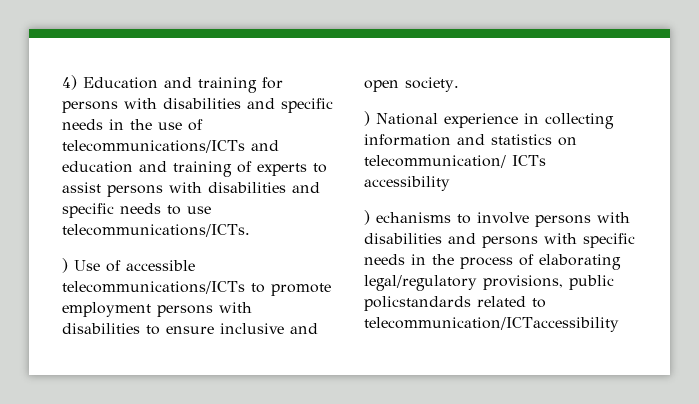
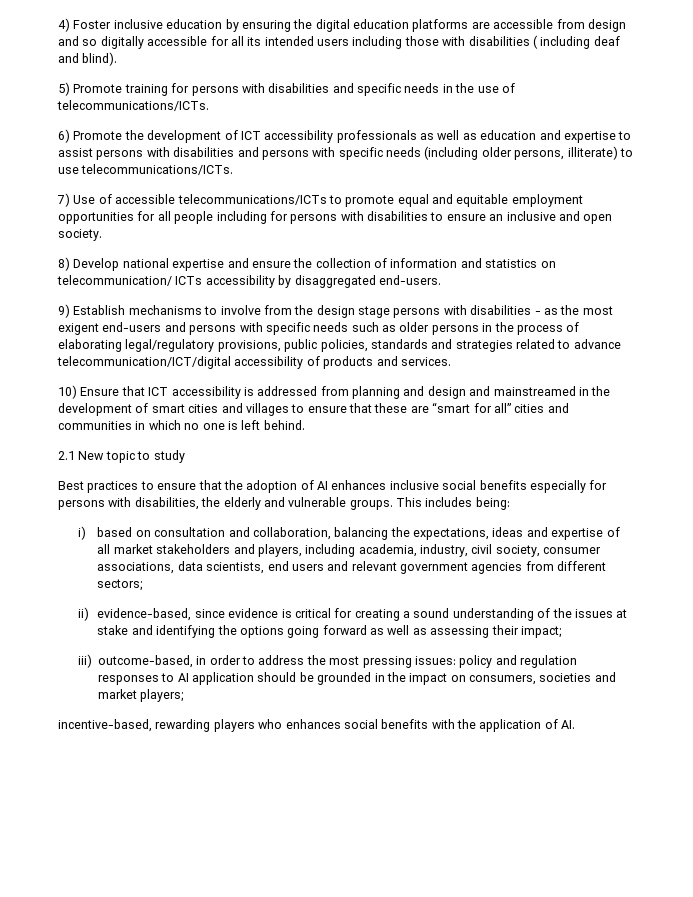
- 4) Education and training for persons with disabilities and specific needs in the use of telecommunications/ICTs and education and training of experts to assist persons with disabilities and specific needs to use telecommunications/ICTs.
- ) Use of accessible telecommunications/ICTs to promote employment persons with disabilities to ensure inclusive and open society.
- ) National experience in collecting information and statistics on telecommunication/ ICTs accessibility
- ) echanisms to involve persons with disabilities and persons with specific needs in the process of elaborating legal/regulatory provisions, public policstandards related to telecommunication/ICTaccessibility
+ 4) Foster inclusive education by ensuring the digital education platforms are accessible from design and so digitally accessible for all its intended users including those with disabilities ( including deaf and blind).
+ 5) Promote training for persons with disabilities and specific needs in the use of telecommunications/ICTs.
+ 6) Promote the development of ICT accessibility professionals as well as education and expertise to assist persons with disabilities and persons with specific needs (including older persons, illiterate) to use telecommunications/ICTs.
+ 7) Use of accessible telecommunications/ICTs to promote equal and equitable employment opportunities for all people including for persons with disabilities to ensure an inclusive and open society.
+ 8) Develop national expertise and ensure the collection of information and statistics on telecommunication/ ICTs accessibility by disaggregated end-users.
+ 9) Establish mechanisms to involve from the design stage persons with disabilities - as the most exigent end-users and persons with specific needs such as older persons in the process of elaborating legal/regulatory provisions, public policies, standards and strategies related to advance telecommunication/ICT/digital accessibility of products and services.
+ 10) Ensure that ICT accessibility is addressed from planning and design and mainstreamed in the development of smart cities and villages to ensure that these are “smart for all” cities and communities in which no one is left behind.
+ 2.1 New topic to study
+ Best practices to ensure that the adoption of AI enhances inclusive social benefits especially for persons with disabilities, the elderly and vulnerable groups. This includes being:
+ i) based on consultation and collaboration, balancing the expectations, ideas and expertise of all market stakeholders and players, including academia, industry, civil society, consumer associations, data scientists, end users and relevant government agencies from different sectors;
+ ii) evidence-based, since evidence is critical for creating a sound understanding of the issues at stake and identifying the options going forward as well as assessing their impact;
+ iii) outcome-based, in order to address the most pressing issues: policy and regulation responses to AI application should be grounded in the impact on consumers, societies and market players;
+ incentive-based, rewarding players who enhances social benefits with the application of AI.

